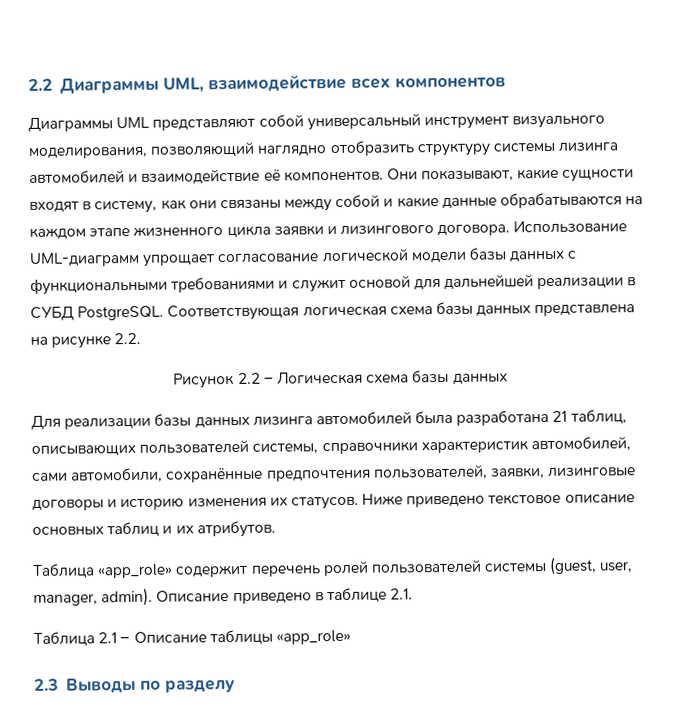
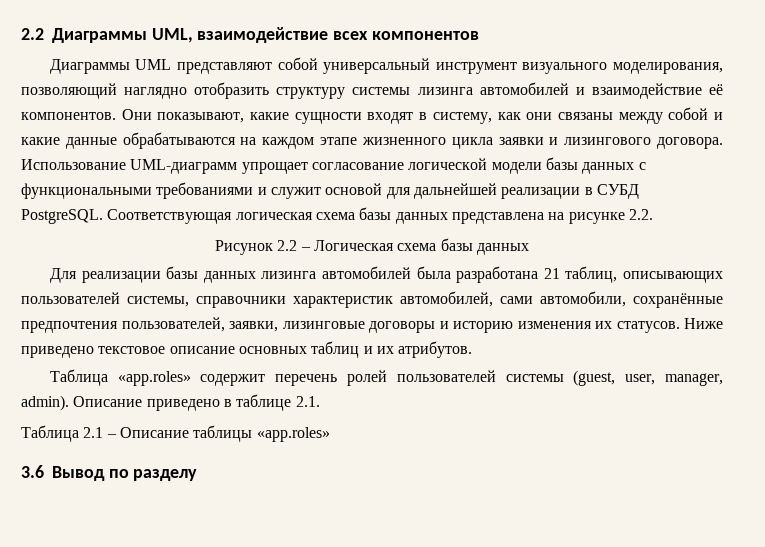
- Таблица «app_role» содержит перечень ролей пользователей системы (guest, user, manager, admin).
+ Таблица «app.roles» содержит перечень ролей пользователей системы (guest, user, manager, admin).
- Таблица 2.1 – Описание таблицы «app_role»
- 2.3 Выводы по разделу
+ Таблица 2.1 – Описание таблицы «app.roles»
+ 3.6 Вывод по разделу

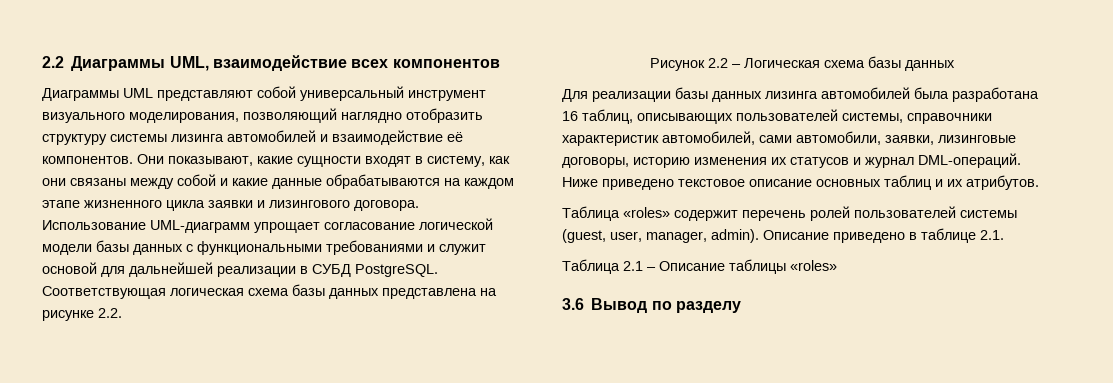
- Для реализации базы данных лизинга автомобилей была разработана 21 таблиц, описывающих пользователей системы, справочники характеристик автомобилей, сами автомобили, сохранённые предпочтения пользователей, заявки, лизинговые договоры и историю изменения их статусов.
+ Для реализации базы данных лизинга автомобилей была разработана 16 таблиц, описывающих пользователей системы, справочники характеристик автомобилей, сами автомобили, заявки, лизинговые договоры, историю изменения их статусов и журнал DML-операций.
- Таблица «app.roles» содержит перечень ролей пользователей системы (guest, user, manager, admin).
+ Таблица «roles» содержит перечень ролей пользователей системы (guest, user, manager, admin).
- Таблица 2.1 – Описание таблицы «app.roles»
+ Таблица 2.1 – Описание таблицы «roles»

